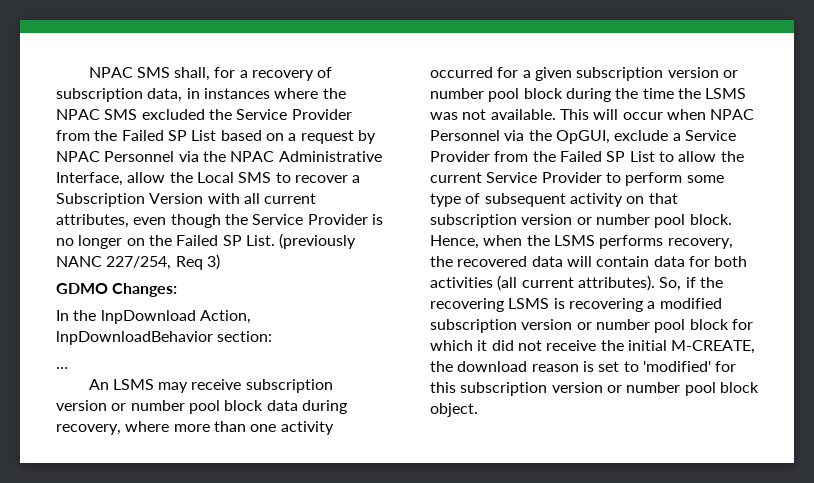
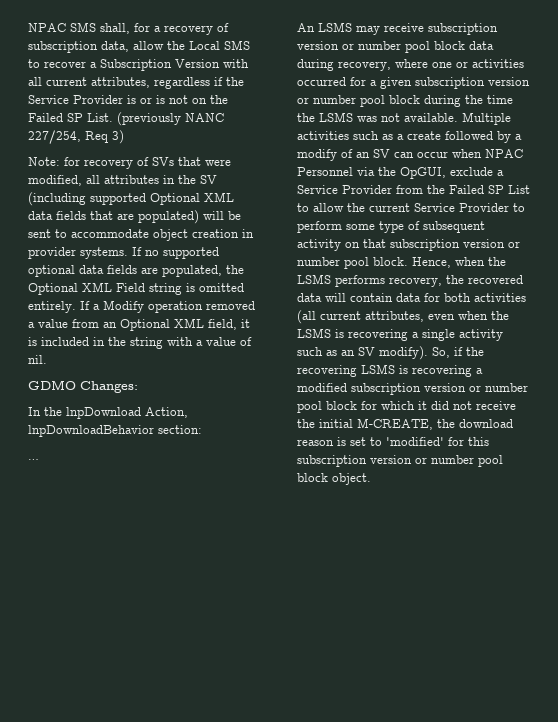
- NPAC SMS shall, for a recovery of subscription data, in instances where the NPAC SMS excluded the Service Provider from the Failed SP List based on a request by NPAC Personnel via the NPAC Administrative Interface, allow the Local SMS to recover a Subscription Version with all current attributes, even though the Service Provider is no longer on the Failed SP List.
+ NPAC SMS shall, for a recovery of subscription data, allow the Local SMS to recover a Subscription Version with all current attributes, regardless if the Service Provider is or is not on the Failed SP List.
+ Note: for recovery of SVs that were modified, all attributes in the SV (including supported Optional XML data fields that are populated) will be sent to accommodate object creation in provider systems. If no supported optional data fields are populated, the Optional XML Field string is omitted entirely. If a Modify operation removed a value from an Optional XML field, it is included in the string with a value of nil.
- An LSMS may receive subscription version or number pool block data during recovery, where more than one activity occurred for a given subscription version or number pool block during the time the LSMS was not available.
+ An LSMS may receive subscription version or number pool block data during recovery, where one or activities occurred for a given subscription version or number pool block during the time the LSMS was not available.
- This will occur when NPAC Personnel via the OpGUI, exclude a Service Provider from the Failed SP List to allow the current Service Provider to perform some type of subsequent activity on that subscription version or number pool block.
+ Multiple activities such as a create followed by a modify of an SV can occur when NPAC Personnel via the OpGUI, exclude a Service Provider from the Failed SP List to allow the current Service Provider to perform some type of subsequent activity on that subscription version or number pool block.
- Hence, when the LSMS performs recovery, the recovered data will contain data for both activities (all current attributes).
+ Hence, when the LSMS performs recovery, the recovered data will contain data for both activities (all current attributes, even when the LSMS is recovering a single activity such as an SV modify).

